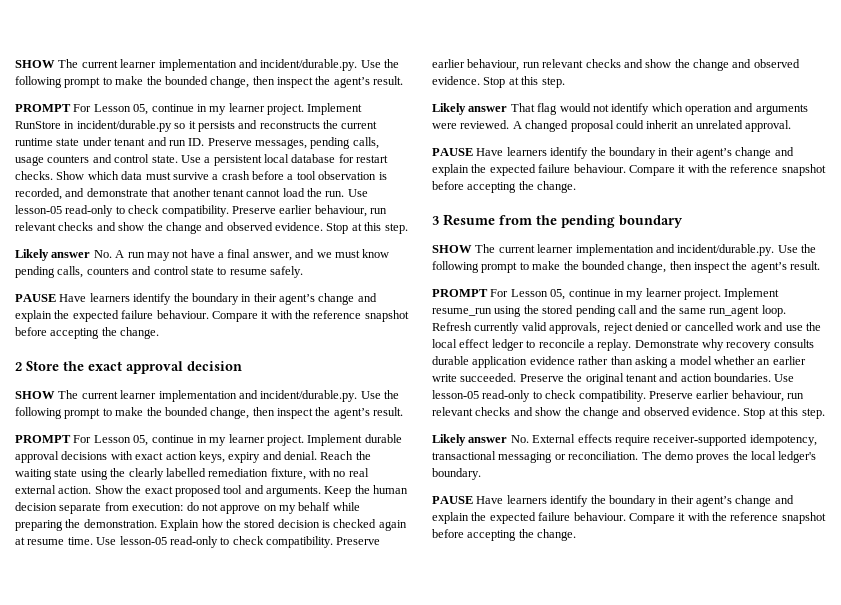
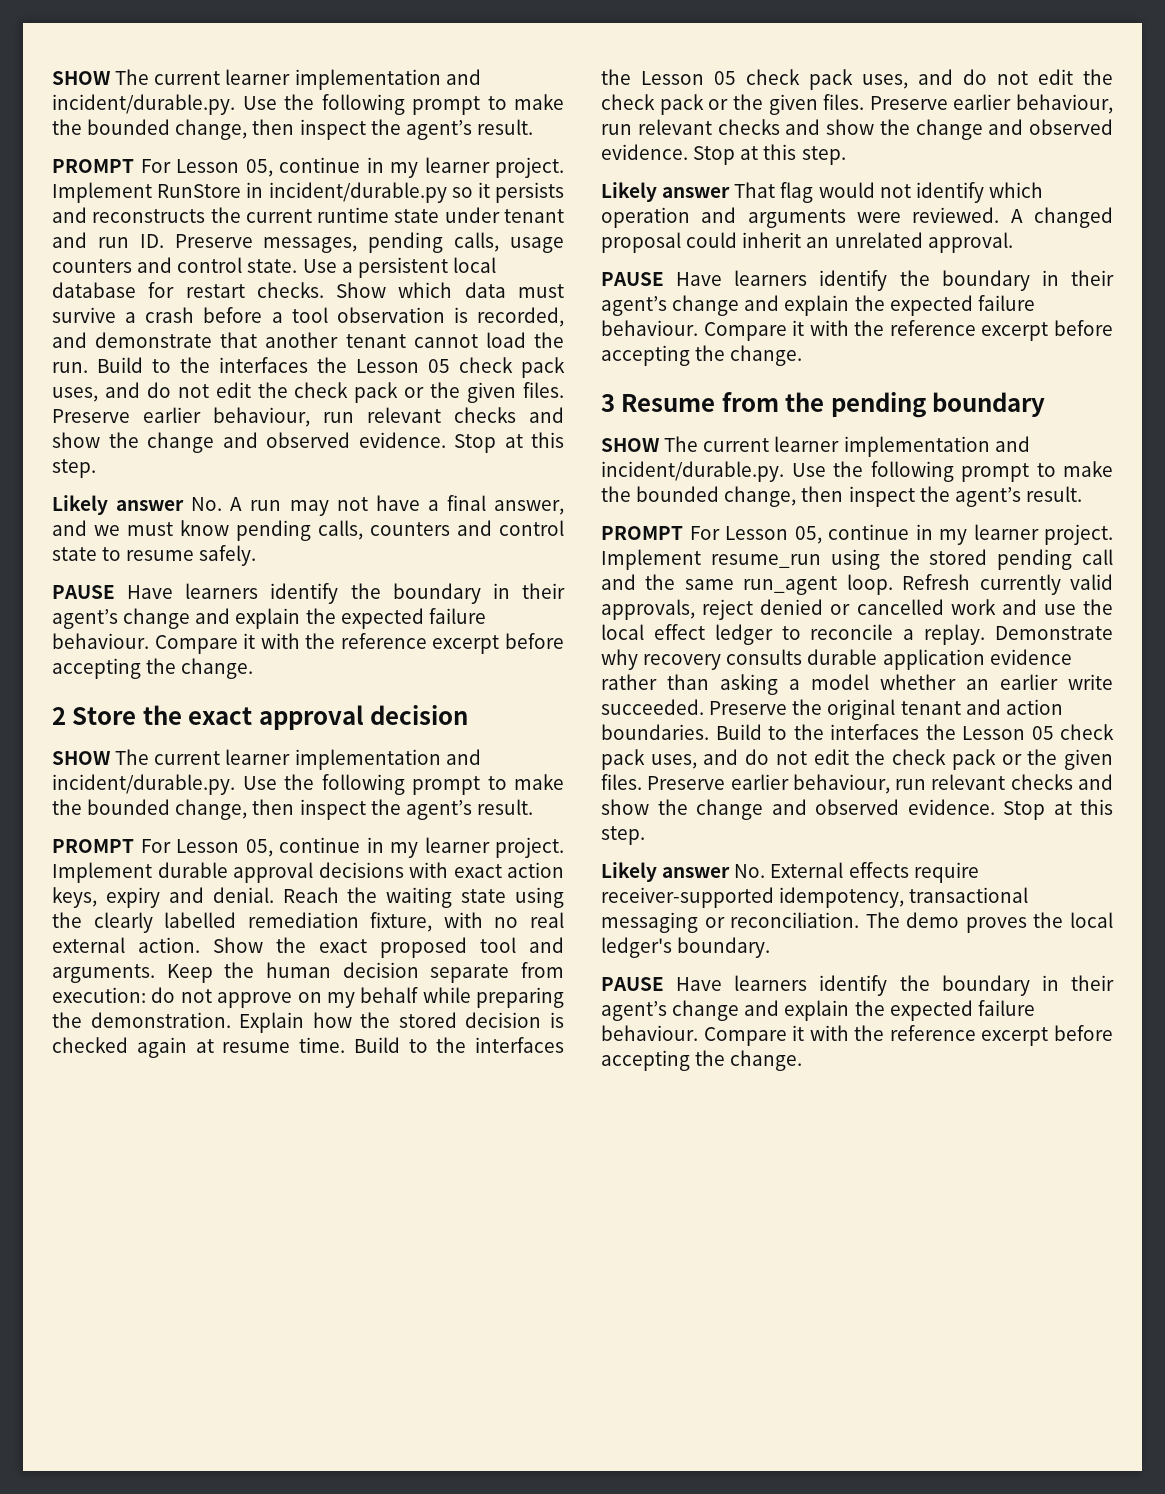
- Show which data must survive a crash before a tool observation is recorded, and demonstrate that another tenant cannot load the run. Use lesson-05 read-only to check compatibility.
+ Show which data must survive a crash before a tool observation is recorded, and demonstrate that another tenant cannot load the run. Build to the interfaces the Lesson 05 check pack uses, and do not edit the check pack or the given files.
  Likely answer No. A run may not have a final answer, and we must know pending calls, counters and control state to resume safely.
- PAUSE Have learners identify the boundary in their agent’s change and explain the expected failure behaviour. Compare it with the reference snapshot before accepting the change.
+ PAUSE Have learners identify the boundary in their agent’s change and explain the expected failure behaviour. Compare it with the reference excerpt before accepting the change.
- Explain how the stored decision is checked again at resume time. Use lesson-05 read-only to check compatibility.
+ Explain how the stored decision is checked again at resume time. Build to the interfaces the Lesson 05 check pack uses, and do not edit the check pack or the given files.
  A changed proposal could inherit an unrelated approval.
- PAUSE Have learners identify the boundary in their agent’s change and explain the expected failure behaviour. Compare it with the reference snapshot before accepting the change.
+ PAUSE Have learners identify the boundary in their agent’s change and explain the expected failure behaviour. Compare it with the reference excerpt before accepting the change.
- Preserve the original tenant and action boundaries. Use lesson-05 read-only to check compatibility.
+ Preserve the original tenant and action boundaries. Build to the interfaces the Lesson 05 check pack uses, and do not edit the check pack or the given files.
  The demo proves the local ledger's boundary.
- PAUSE Have learners identify the boundary in their agent’s change and explain the expected failure behaviour. Compare it with the reference snapshot before accepting the change.
+ PAUSE Have learners identify the boundary in their agent’s change and explain the expected failure behaviour. Compare it with the reference excerpt before accepting the change.

